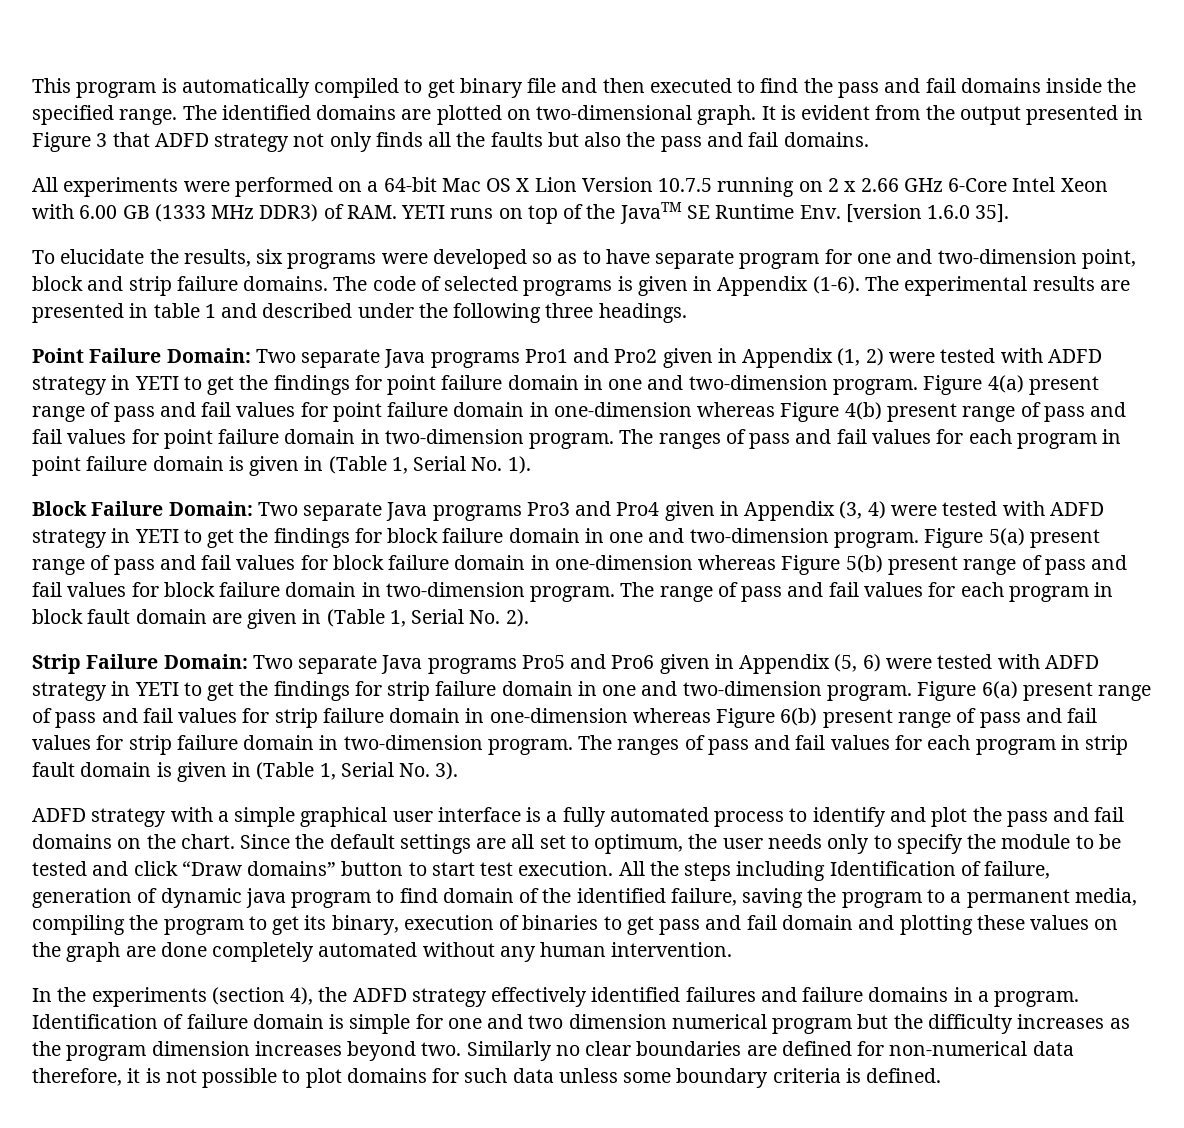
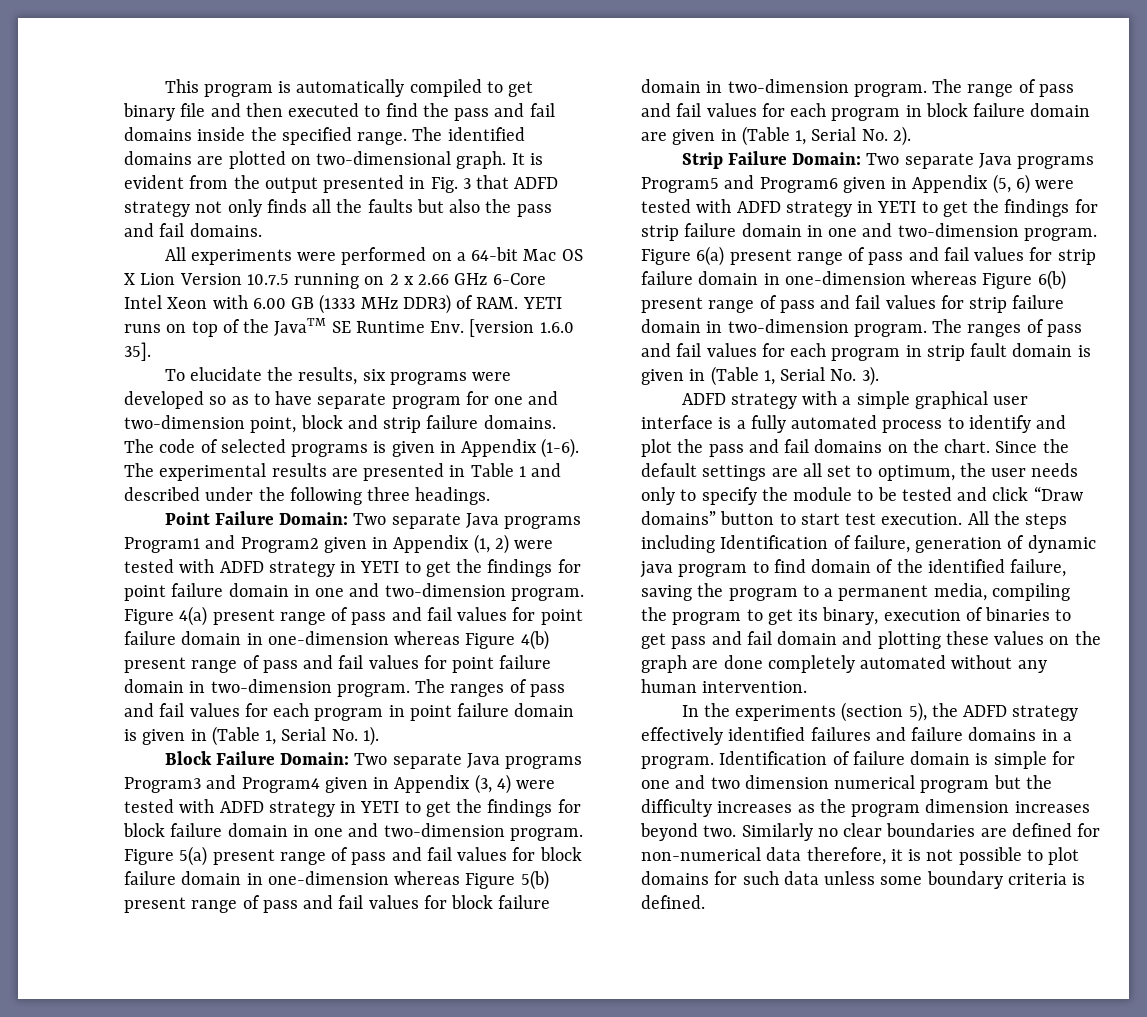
- It is evident from the output presented in Figure 3 that ADFD strategy not only finds all the faults but also the pass and fail domains.
+ It is evident from the output presented in Fig. 3 that ADFD strategy not only finds all the faults but also the pass and fail domains.
- The experimental results are presented in table 1 and described under the following three headings.
+ The experimental results are presented in Table 1 and described under the following three headings.
- Point Failure Domain: Two separate Java programs Pro1 and Pro2 given in Appendix (1, 2) were tested with ADFD strategy in YETI to get the findings for point failure domain in one and two-dimension program.
+ Point Failure Domain: Two separate Java programs Program1 and Program2 given in Appendix (1, 2) were tested with ADFD strategy in YETI to get the findings for point failure domain in one and two-dimension program.
- Block Failure Domain: Two separate Java programs Pro3 and Pro4 given in Appendix (3, 4) were tested with ADFD strategy in YETI to get the findings for block failure domain in one and two-dimension program.
+ Block Failure Domain: Two separate Java programs Program3 and Program4 given in Appendix (3, 4) were tested with ADFD strategy in YETI to get the findings for block failure domain in one and two-dimension program.
- The range of pass and fail values for each program in block fault domain are given in (Table 1, Serial No. 2).
+ The range of pass and fail values for each program in block failure domain are given in (Table 1, Serial No. 2).
- Strip Failure Domain: Two separate Java programs Pro5 and Pro6 given in Appendix (5, 6) were tested with ADFD strategy in YETI to get the findings for strip failure domain in one and two-dimension program.
+ Strip Failure Domain: Two separate Java programs Program5 and Program6 given in Appendix (5, 6) were tested with ADFD strategy in YETI to get the findings for strip failure domain in one and two-dimension program.
- In the experiments (section 4), the ADFD strategy effectively identified failures and failure domains in a program.
+ In the experiments (section 5), the ADFD strategy effectively identified failures and failure domains in a program.

